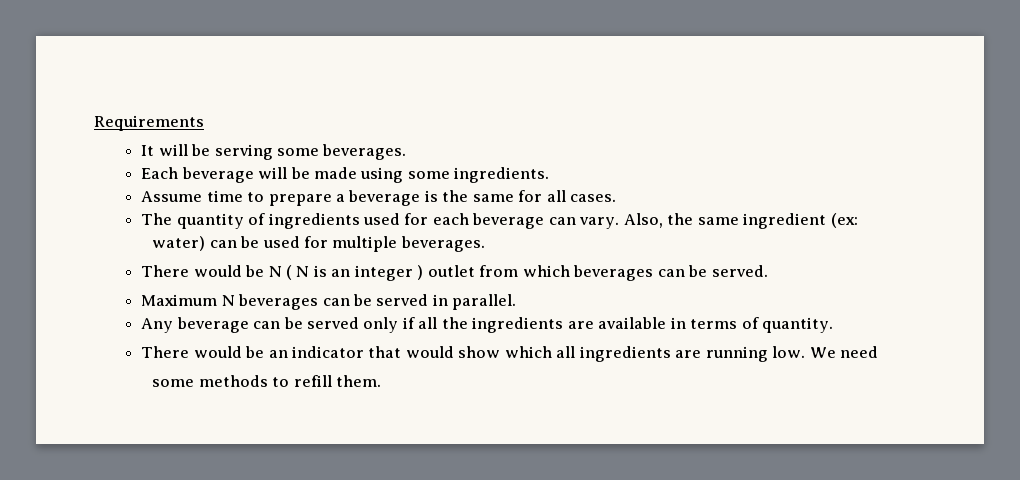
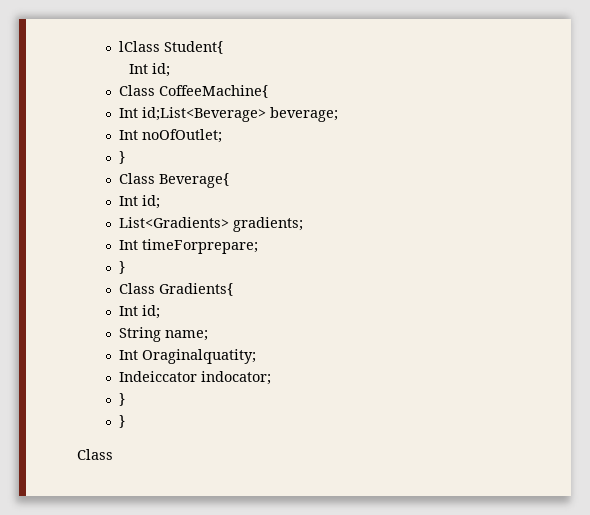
- Requirements
- It will be serving some beverages.
- Each beverage will be made using some ingredients.
- Assume time to prepare a beverage is the same for all cases.
- The quantity of ingredients used for each beverage can vary. Also, the same ingredient (ex:
- water) can be used for multiple beverages.
- There would be N ( N is an integer ) outlet from which beverages can be served.
- Maximum N beverages can be served in parallel.
- Any beverage can be served only if all the ingredients are available in terms of quantity.
- There would be an indicator that would show which all ingredients are running low. We need
- some methods to refill them.
+ lClass Student{
+ Int id;
+ Class CoffeeMachine{
+ Int id;List<Beverage> beverage;
+ Int noOfOutlet;
+ }
+ Class Beverage{
+ Int id;
+ List<Gradients> gradients;
+ Int timeForprepare;
+ }
+ Class Gradients{
+ Int id;
+ String name;
+ Int Oraginalquatity;
+ Indeiccator indocator;
+ }
+ }
+ Class

